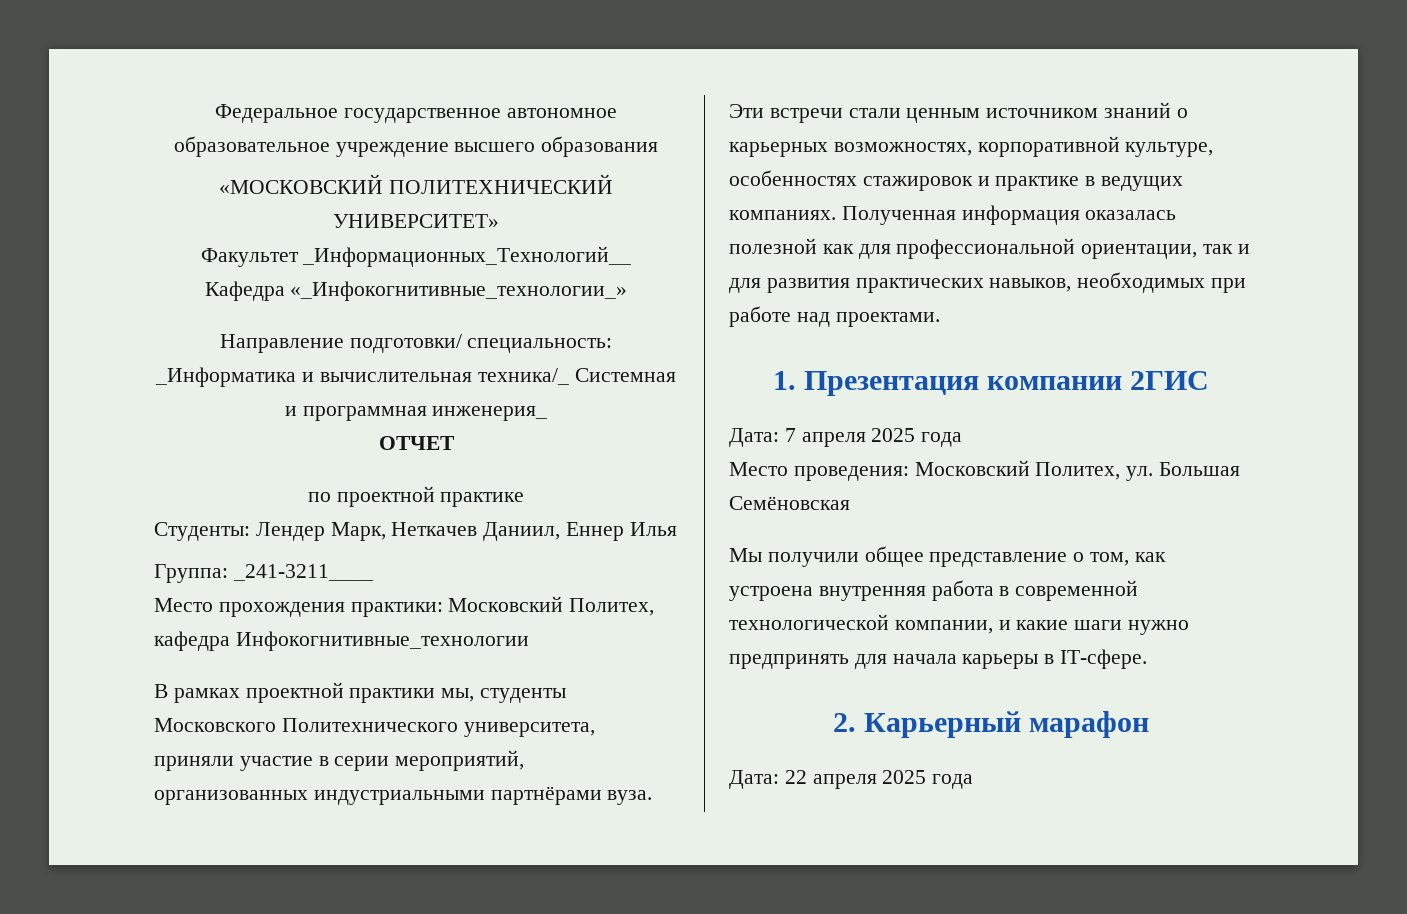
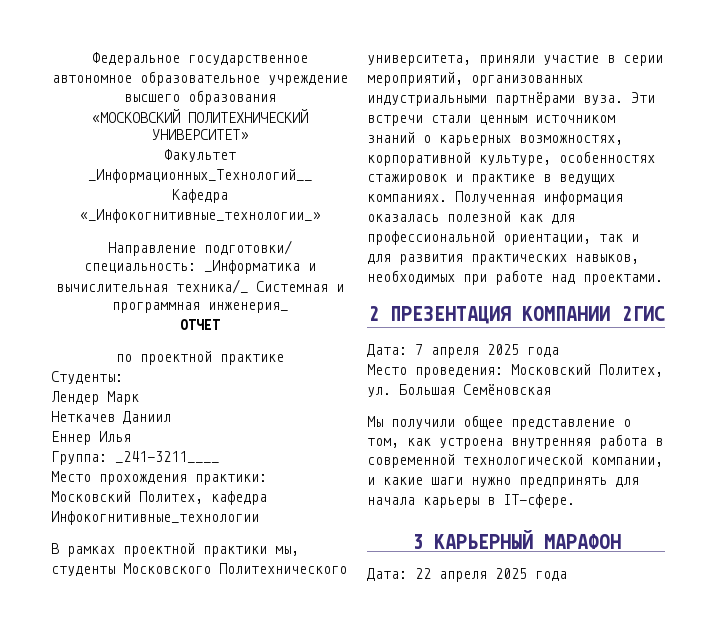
- Студенты: Лендер Марк, Неткачев Даниил, Еннер Илья
+ Студенты:
+ Лендер Марк
+ Неткачев Даниил
+ Еннер Илья
- 1. Презентация компании 2ГИС
+ 2 ПРЕЗЕНТАЦИЯ КОМПАНИИ 2ГИС
- 2. Карьерный марафон
+ 3 КАРЬЕРНЫЙ МАРАФОН

